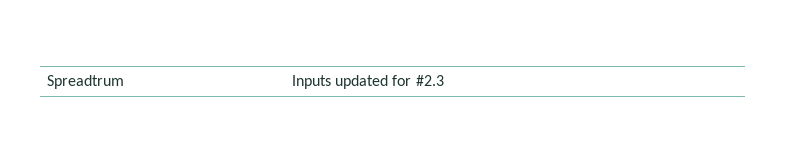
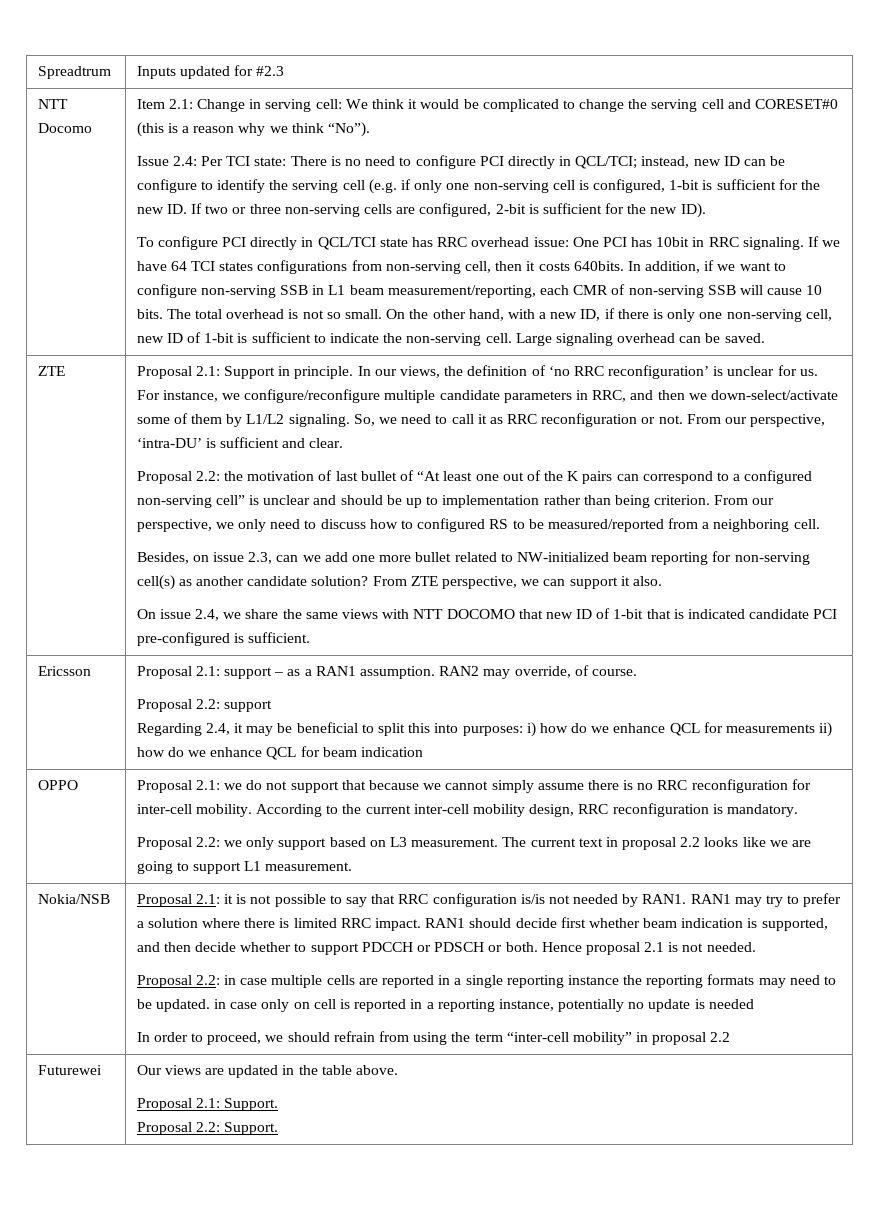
+ NTT Docomo | Item 2.1: Change in serving cell: We think it would be complicated to change the serving cell and CORESET#0 (this is a reason why we think “No”).
+ Issue 2.4: Per TCI state: There is no need to configure PCI directly in QCL/TCI; instead, new ID can be configure to identify the serving cell (e.g. if only one non-serving cell is configured, 1-bit is sufficient for the new ID. If two or three non-serving cells are configured, 2-bit is sufficient for the new ID).
+ To configure PCI directly in QCL/TCI state has RRC overhead issue: One PCI has 10bit in RRC signaling. If we have 64 TCI states configurations from non-serving cell, then it costs 640bits. In addition, if we want to configure non-serving SSB in L1 beam measurement/reporting, each CMR of non-serving SSB will cause 10 bits. The total overhead is not so small. On the other hand, with a new ID, if there is only one non-serving cell, new ID of 1-bit is sufficient to indicate the non-serving cell. Large signaling overhead can be saved.
+ ZTE | Proposal 2.1: Support in principle. In our views, the definition of ‘no RRC reconfiguration’ is unclear for us. For instance, we configure/reconfigure multiple candidate parameters in RRC, and then we down-select/activate some of them by L1/L2 signaling. So, we need to call it as RRC reconfiguration or not. From our perspective, ‘intra-DU’ is sufficient and clear.
+ Proposal 2.2: the motivation of last bullet of “At least one out of the K pairs can correspond to a configured non-serving cell” is unclear and should be up to implementation rather than being criterion. From our perspective, we only need to discuss how to configured RS to be measured/reported from a neighboring cell.
+ Besides, on issue 2.3, can we add one more bullet related to NW-initialized beam reporting for non-serving cell(s) as another candidate solution? From ZTE perspective, we can support it also.
+ On issue 2.4, we share the same views with NTT DOCOMO that new ID of 1-bit that is indicated candidate PCI pre-configured is sufficient.
+ Ericsson | Proposal 2.1: support – as a RAN1 assumption. RAN2 may override, of course.
+ Proposal 2.2: support
+ Regarding 2.4, it may be beneficial to split this into purposes: i) how do we enhance QCL for measurements ii) how do we enhance QCL for beam indication
+ OPPO | Proposal 2.1: we do not support that because we cannot simply assume there is no RRC reconfiguration for inter-cell mobility. According to the current inter-cell mobility design, RRC reconfiguration is mandatory.
+ Proposal 2.2: we only support based on L3 measurement. The current text in proposal 2.2 looks like we are going to support L1 measurement.
+ Nokia/NSB | Proposal 2.1: it is not possible to say that RRC configuration is/is not needed by RAN1. RAN1 may try to prefer a solution where there is limited RRC impact. RAN1 should decide first whether beam indication is supported, and then decide whether to support PDCCH or PDSCH or both. Hence proposal 2.1 is not needed.
+ Proposal 2.2: in case multiple cells are reported in a single reporting instance the reporting formats may need to be updated. in case only on cell is reported in a reporting instance, potentially no update is needed
+ In order to proceed, we should refrain from using the term “inter-cell mobility” in proposal 2.2
+ Futurewei | Our views are updated in the table above.
+ Proposal 2.1: Support.
+ Proposal 2.2: Support.

